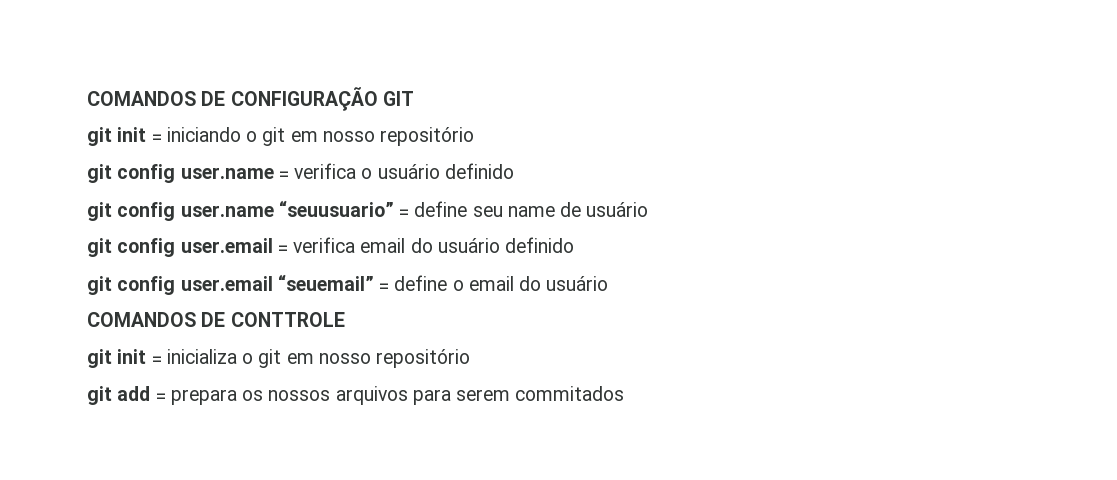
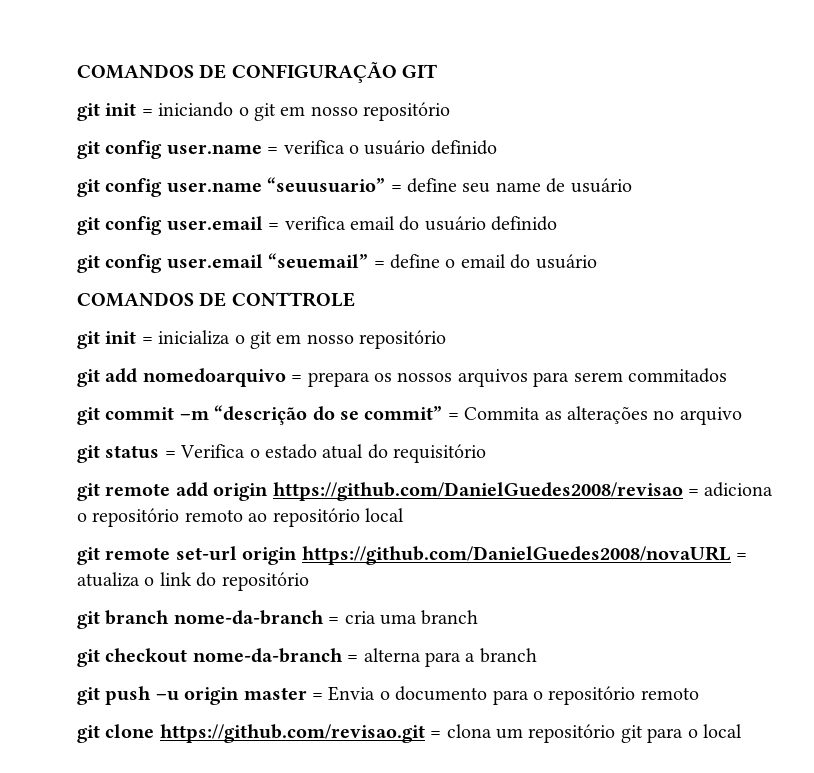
- git add = prepara os nossos arquivos para serem commitados
+ git add nomedoarquivo = prepara os nossos arquivos para serem commitados
+ git commit –m “descrição do se commit” = Commita as alterações no arquivo
+ git status = Verifica o estado atual do requisitório
+ git remote add origin https://github.com/DanielGuedes2008/revisao = adiciona o repositório remoto ao repositório local
+ git remote set-url origin https://github.com/DanielGuedes2008/novaURL = atualiza o link do repositório
+ git branch nome-da-branch = cria uma branch
+ git checkout nome-da-branch = alterna para a branch
+ git push –u origin master = Envia o documento para o repositório remoto
+ git clone https://github.com/revisao.git = clona um repositório git para o local

